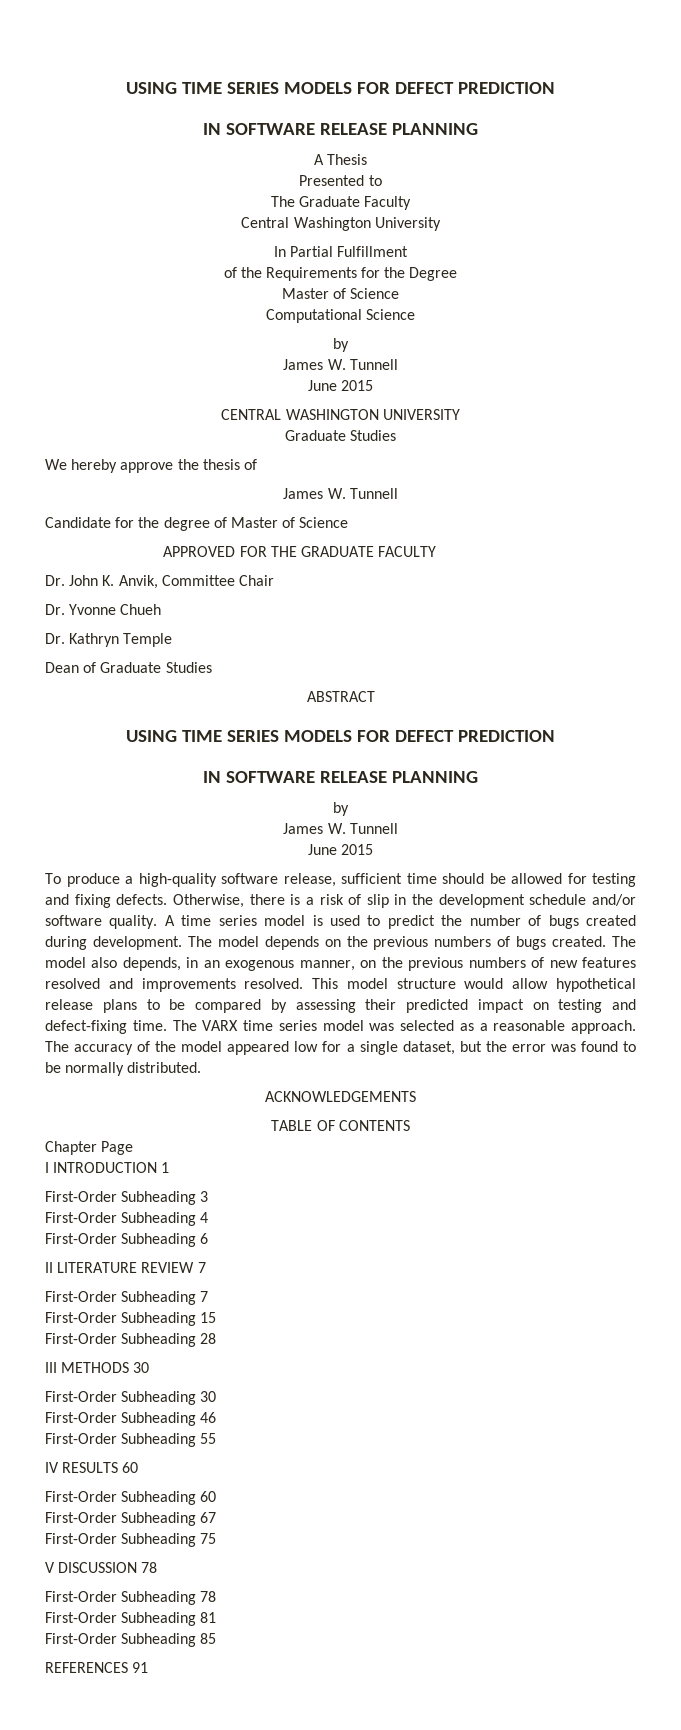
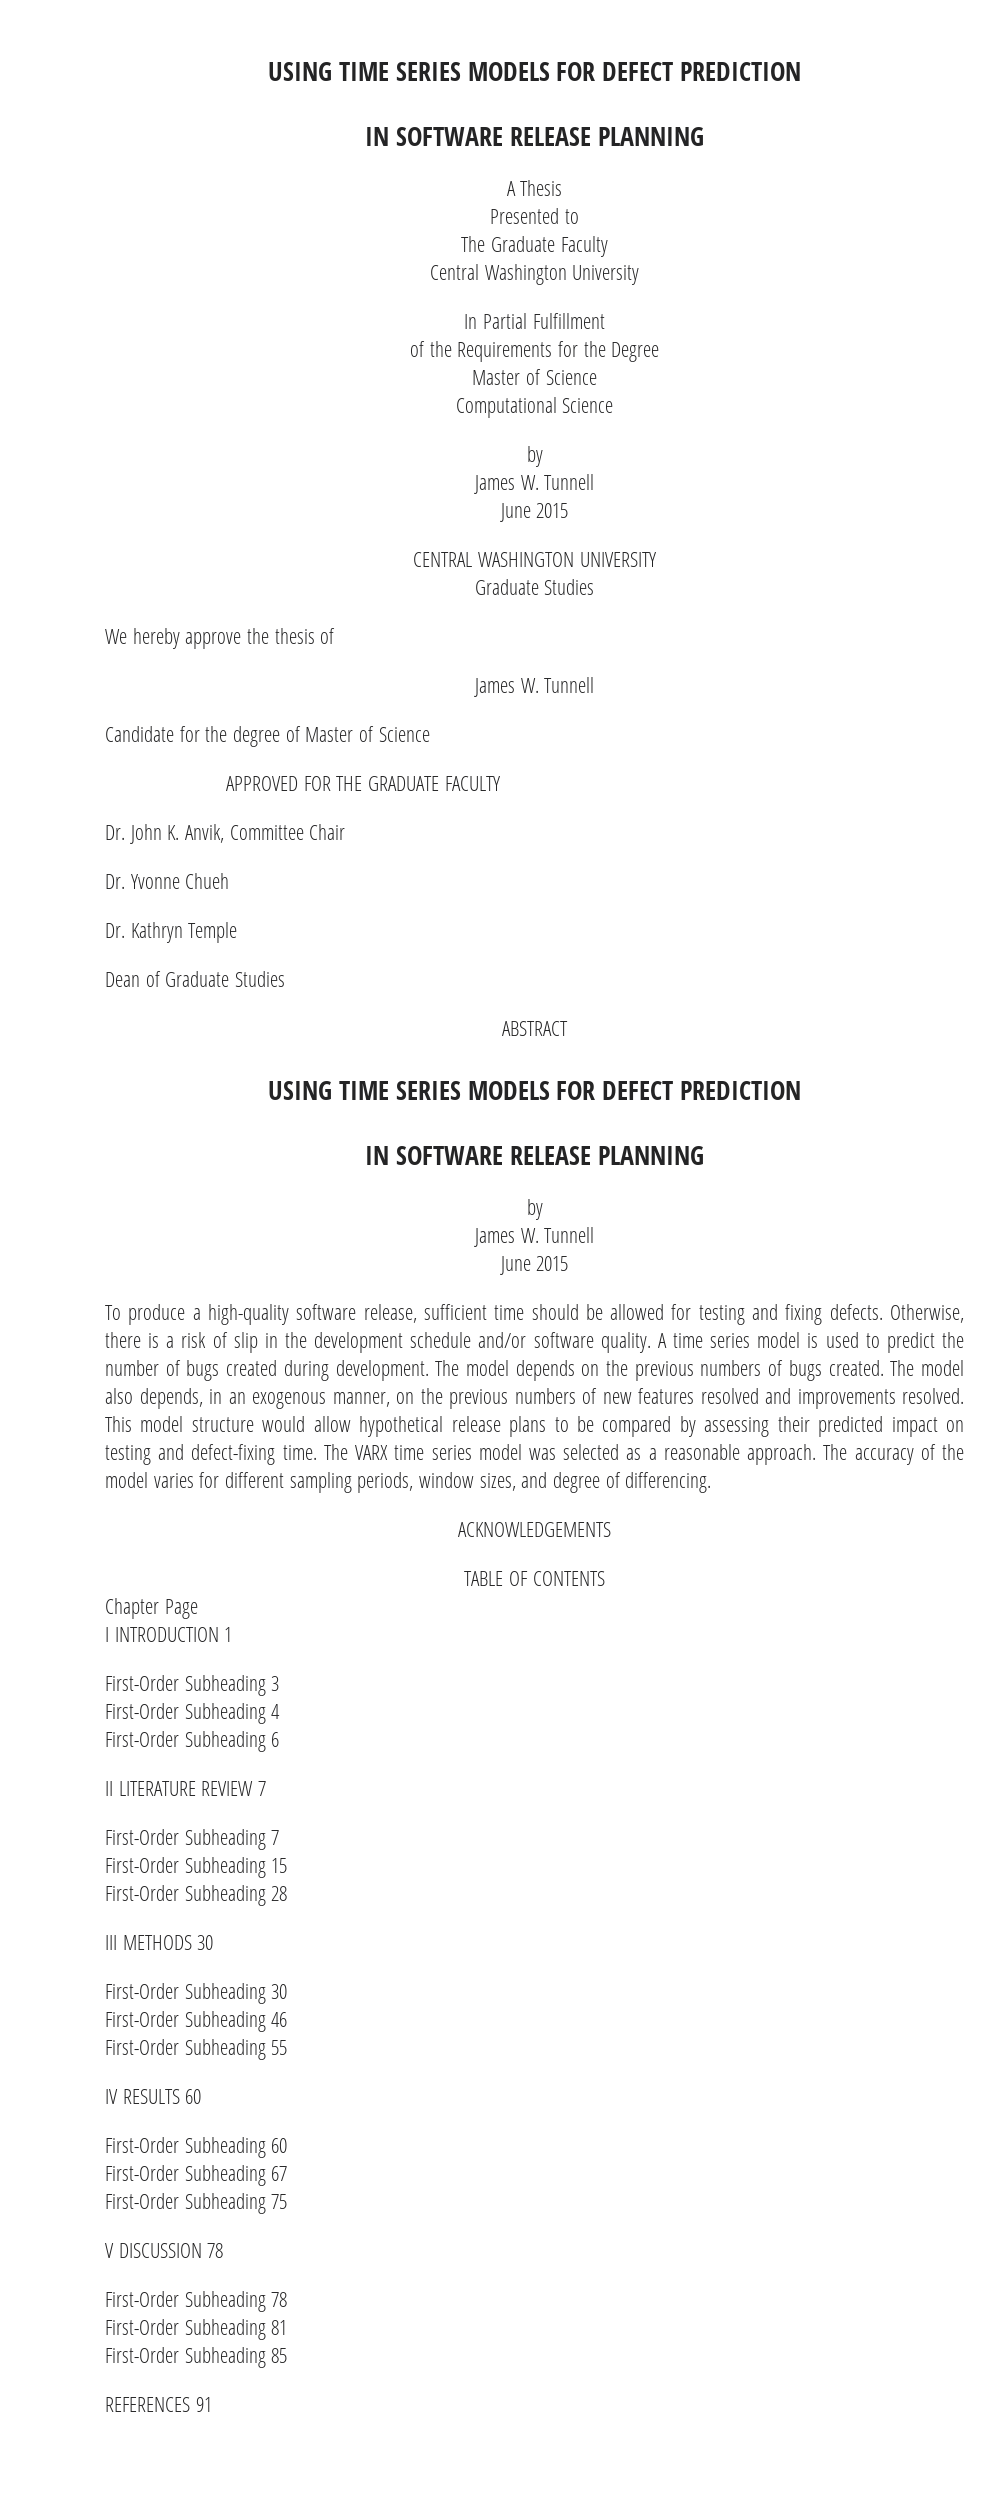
- The accuracy of the model appeared low for a single dataset, but the error was found to be normally distributed.
+ The accuracy of the model varies for different sampling periods, window sizes, and degree of differencing.

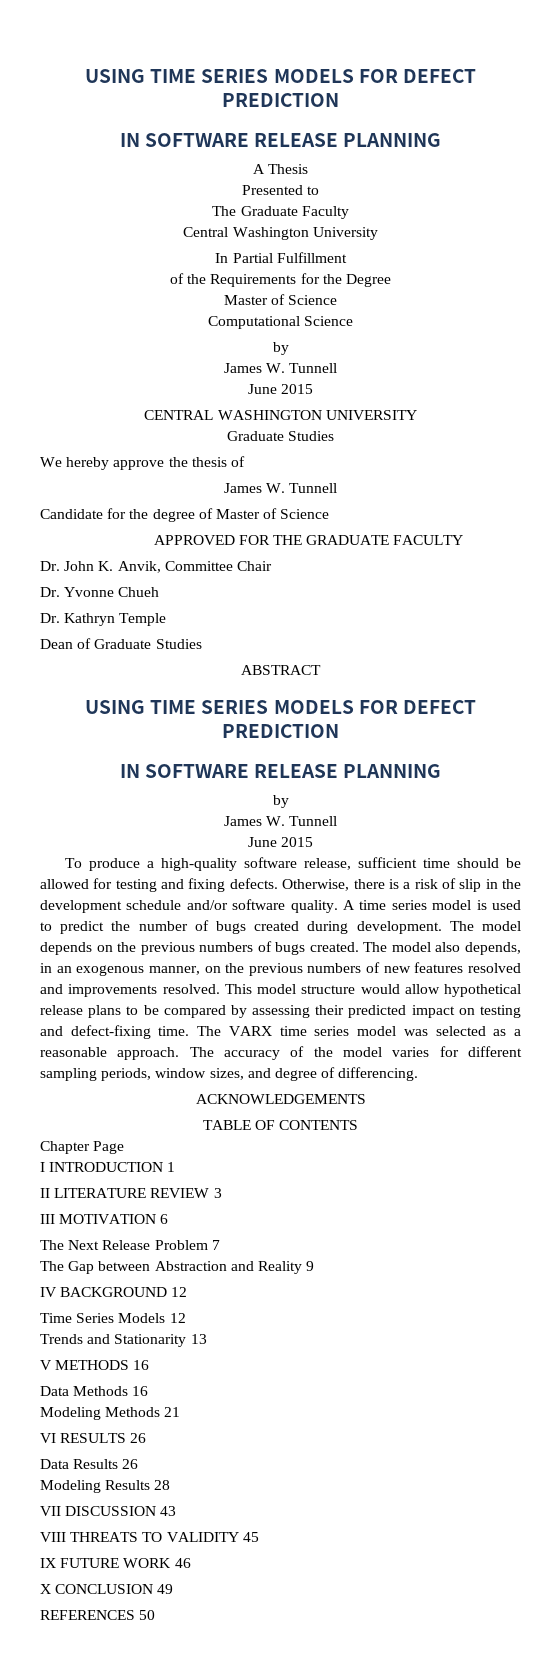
- First-Order Subheading 3
- First-Order Subheading 4
- First-Order Subheading 6
- II LITERATURE REVIEW 7
- First-Order Subheading 7
- First-Order Subheading 15
- First-Order Subheading 28
- III METHODS 30
- First-Order Subheading 30
- First-Order Subheading 46
- First-Order Subheading 55
- IV RESULTS 60
- First-Order Subheading 60
- First-Order Subheading 67
- First-Order Subheading 75
- V DISCUSSION 78
- First-Order Subheading 78
- First-Order Subheading 81
- First-Order Subheading 85
+ II LITERATURE REVIEW 3
+ III MOTIVATION 6
+ The Next Release Problem 7
+ The Gap between Abstraction and Reality 9
+ IV BACKGROUND 12
+ Time Series Models 12
+ Trends and Stationarity 13
+ V METHODS 16
+ Data Methods 16
+ Modeling Methods 21
+ VI RESULTS 26
+ Data Results 26
+ Modeling Results 28
+ VII DISCUSSION 43
+ VIII THREATS TO VALIDITY 45
+ IX FUTURE WORK 46
+ X CONCLUSION 49
- REFERENCES 91
+ REFERENCES 50

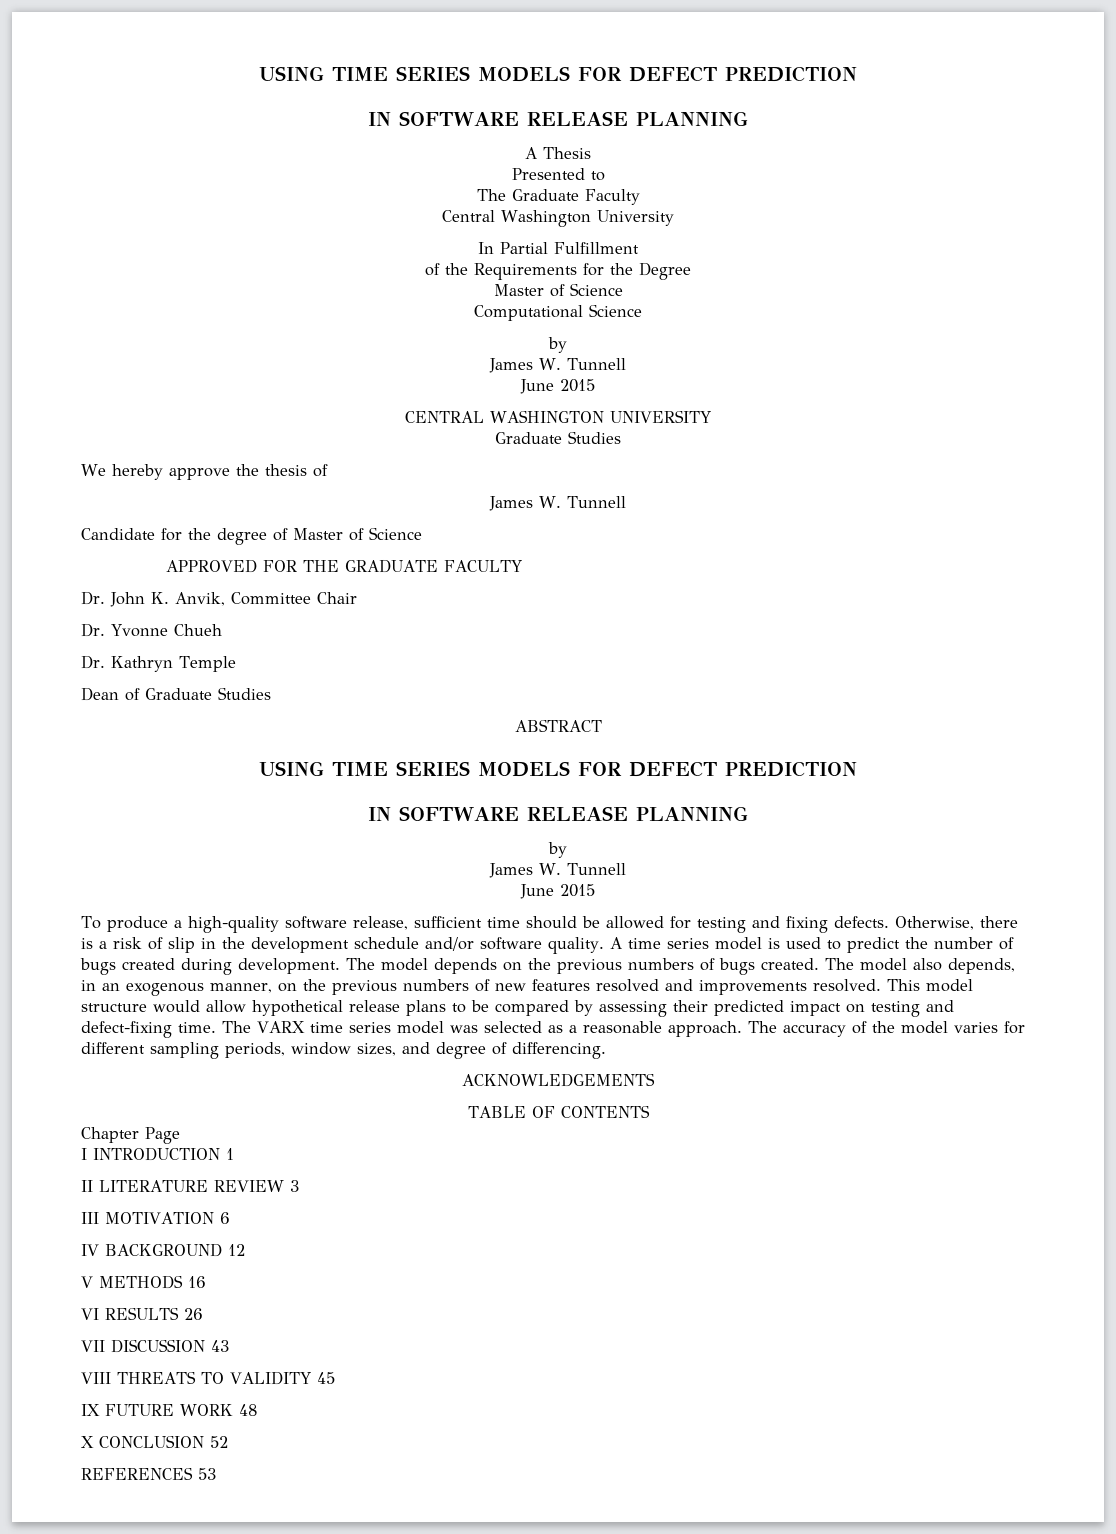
- The Next Release Problem 7
- The Gap between Abstraction and Reality 9
  IV BACKGROUND 12
- Time Series Models 12
- Trends and Stationarity 13
  V METHODS 16
- Data Methods 16
- Modeling Methods 21
  VI RESULTS 26
- Data Results 26
- Modeling Results 28
- IX FUTURE WORK 46
+ IX FUTURE WORK 48
- X CONCLUSION 49
+ X CONCLUSION 52
- REFERENCES 50
+ REFERENCES 53

